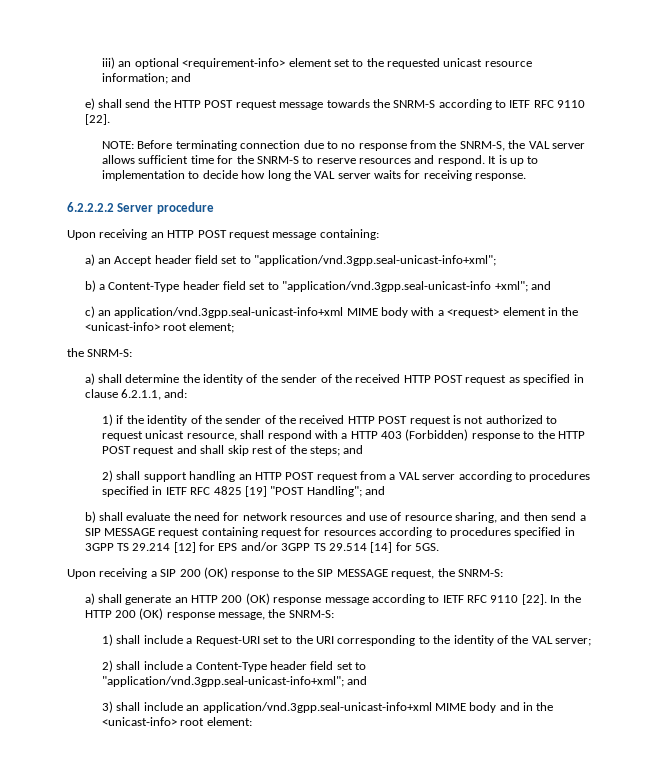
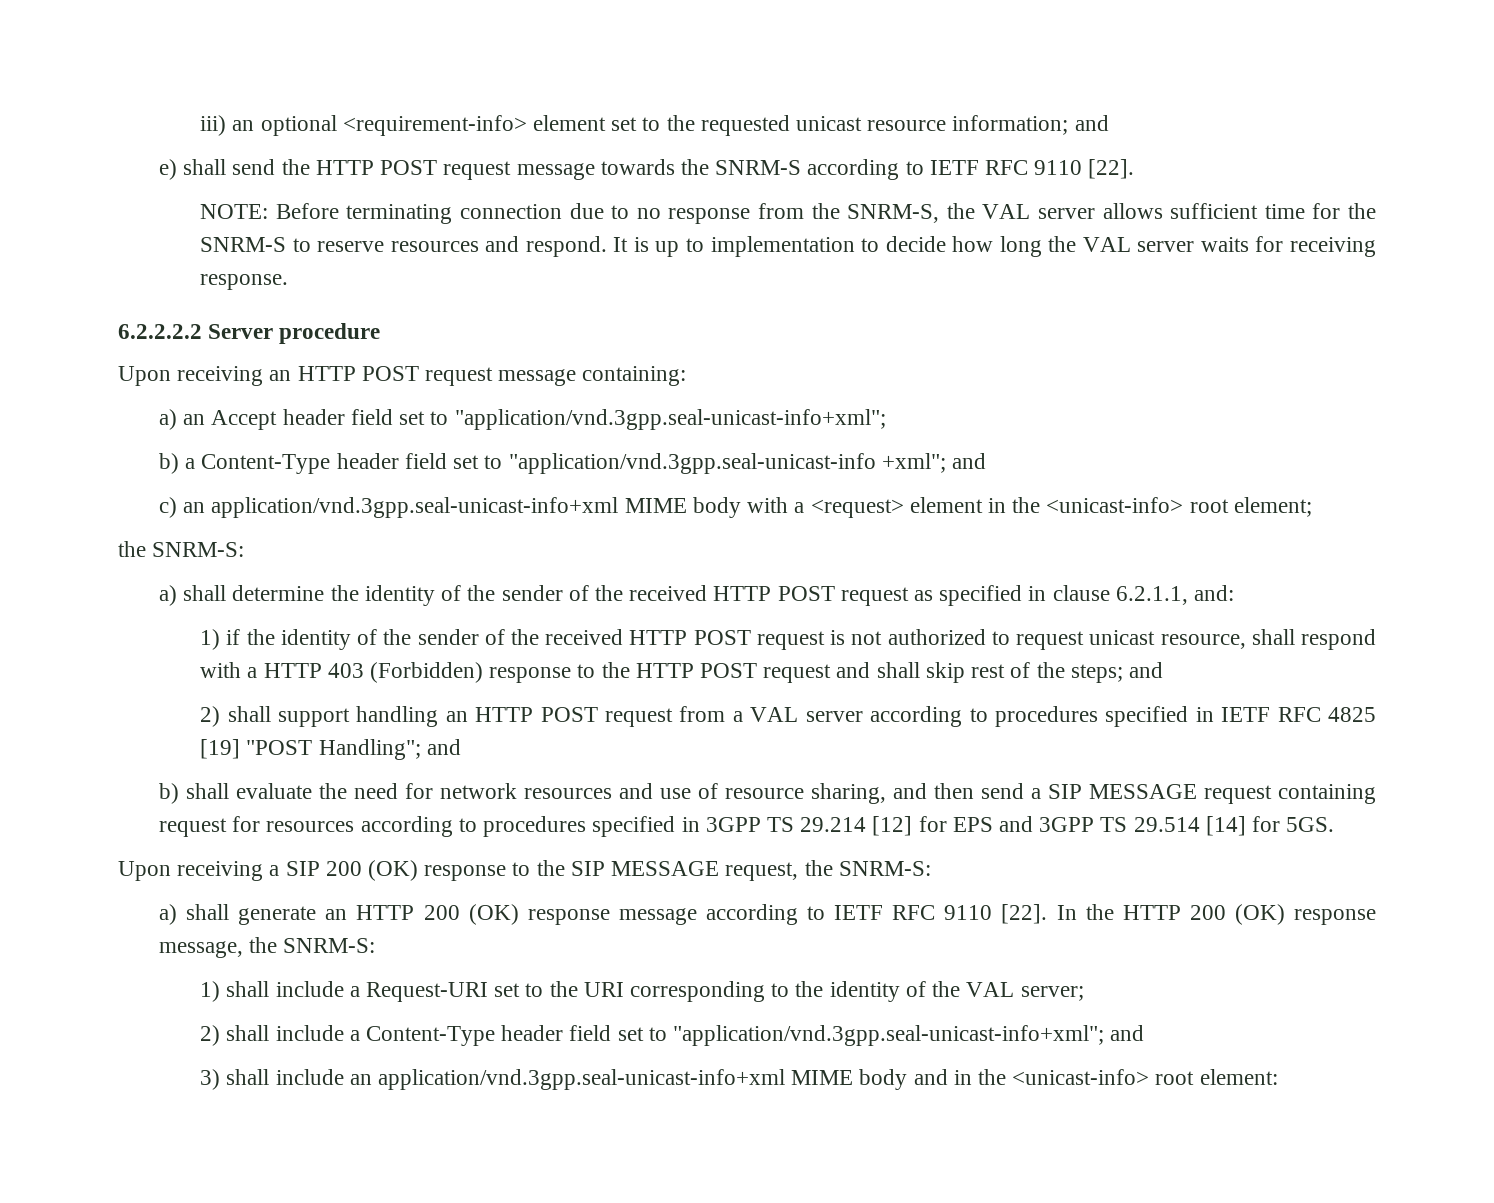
- b) shall evaluate the need for network resources and use of resource sharing, and then send a SIP MESSAGE request containing request for resources according to procedures specified in 3GPP TS 29.214 [12] for EPS and/or 3GPP TS 29.514 [14] for 5GS.
+ b) shall evaluate the need for network resources and use of resource sharing, and then send a SIP MESSAGE request containing request for resources according to procedures specified in 3GPP TS 29.214 [12] for EPS and 3GPP TS 29.514 [14] for 5GS.

